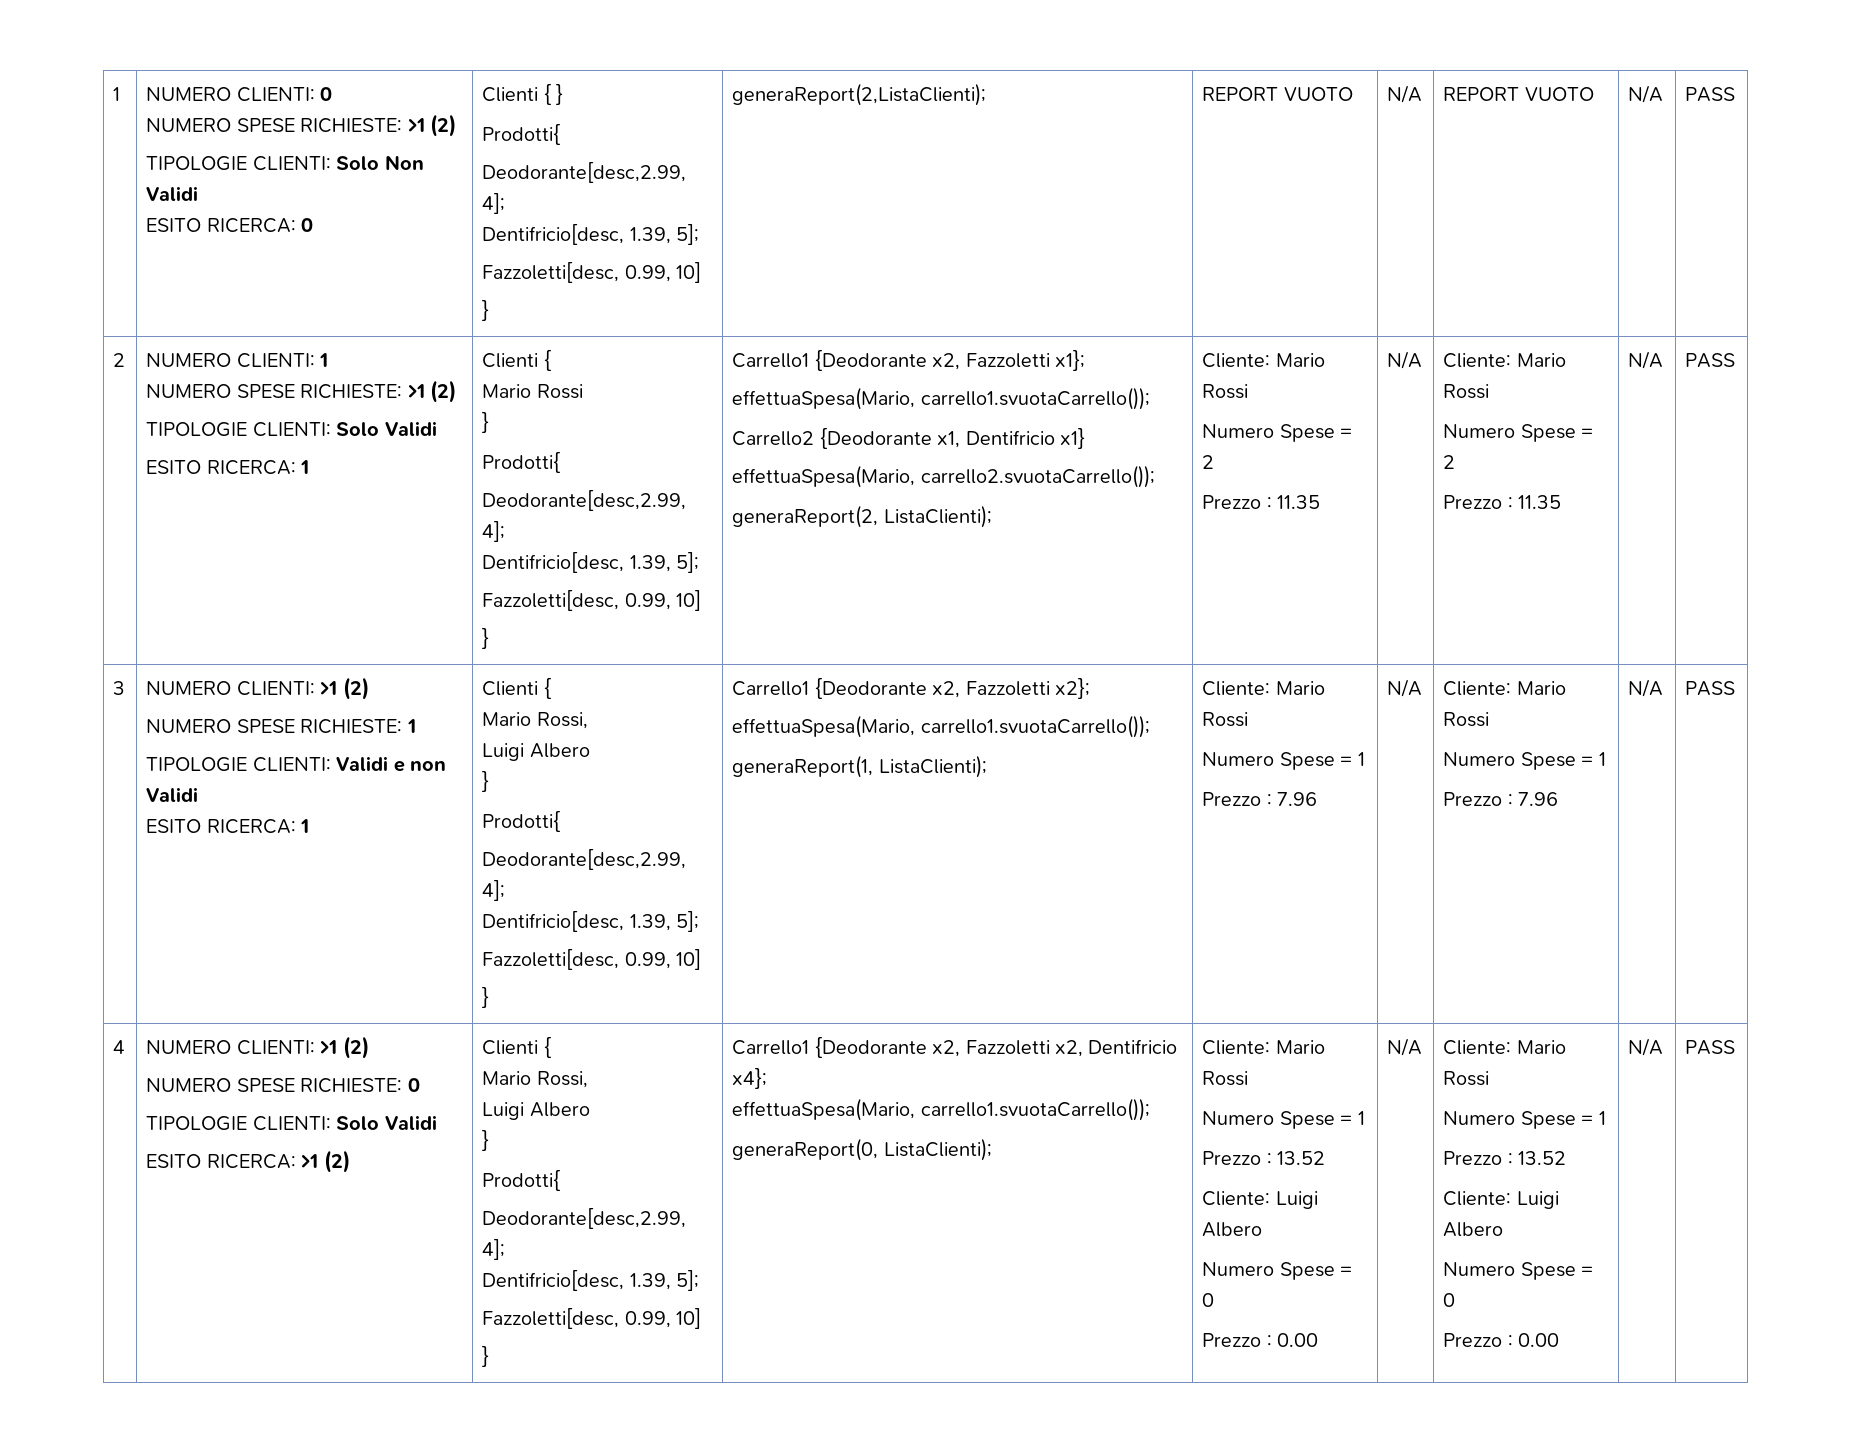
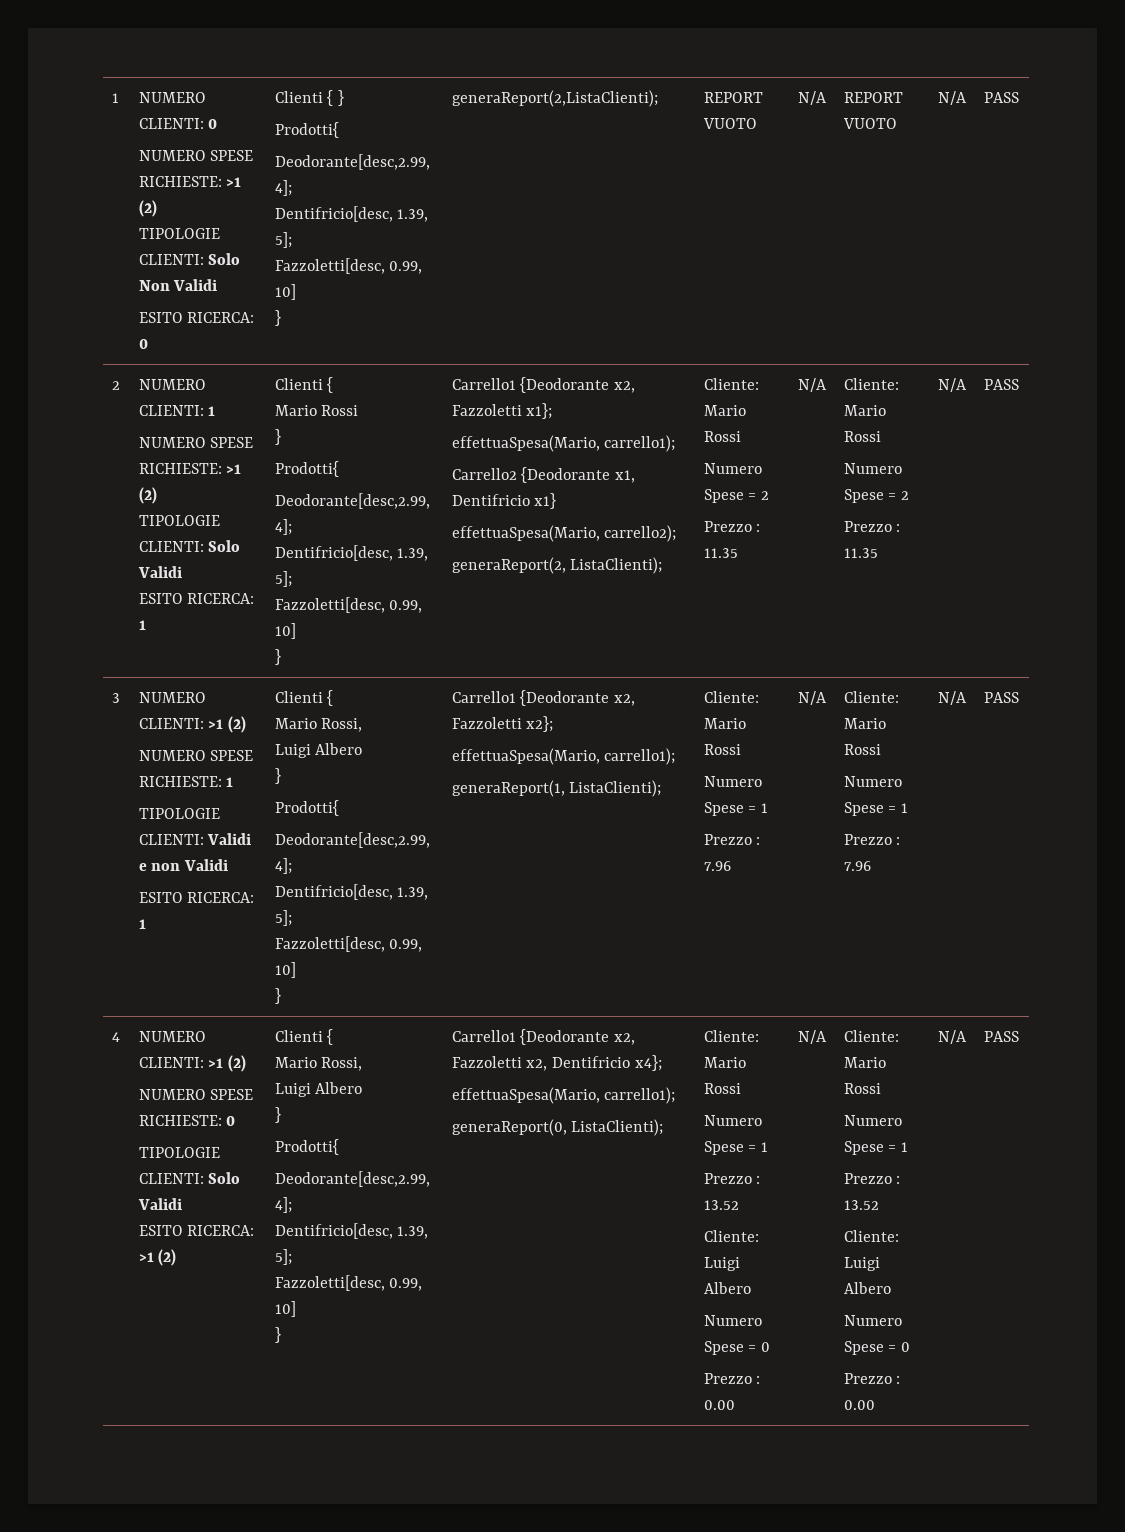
  Carrello1 {Deodorante x2, Fazzoletti x1};
- effettuaSpesa(Mario, carrello1.svuotaCarrello());
+ effettuaSpesa(Mario, carrello1);
- effettuaSpesa(Mario, carrello2.svuotaCarrello());
+ effettuaSpesa(Mario, carrello2);
  Carrello1 {Deodorante x2, Fazzoletti x2};
- effettuaSpesa(Mario, carrello1.svuotaCarrello());
+ effettuaSpesa(Mario, carrello1);
  Carrello1 {Deodorante x2, Fazzoletti x2, Dentifricio x4};
- effettuaSpesa(Mario, carrello1.svuotaCarrello());
+ effettuaSpesa(Mario, carrello1);

